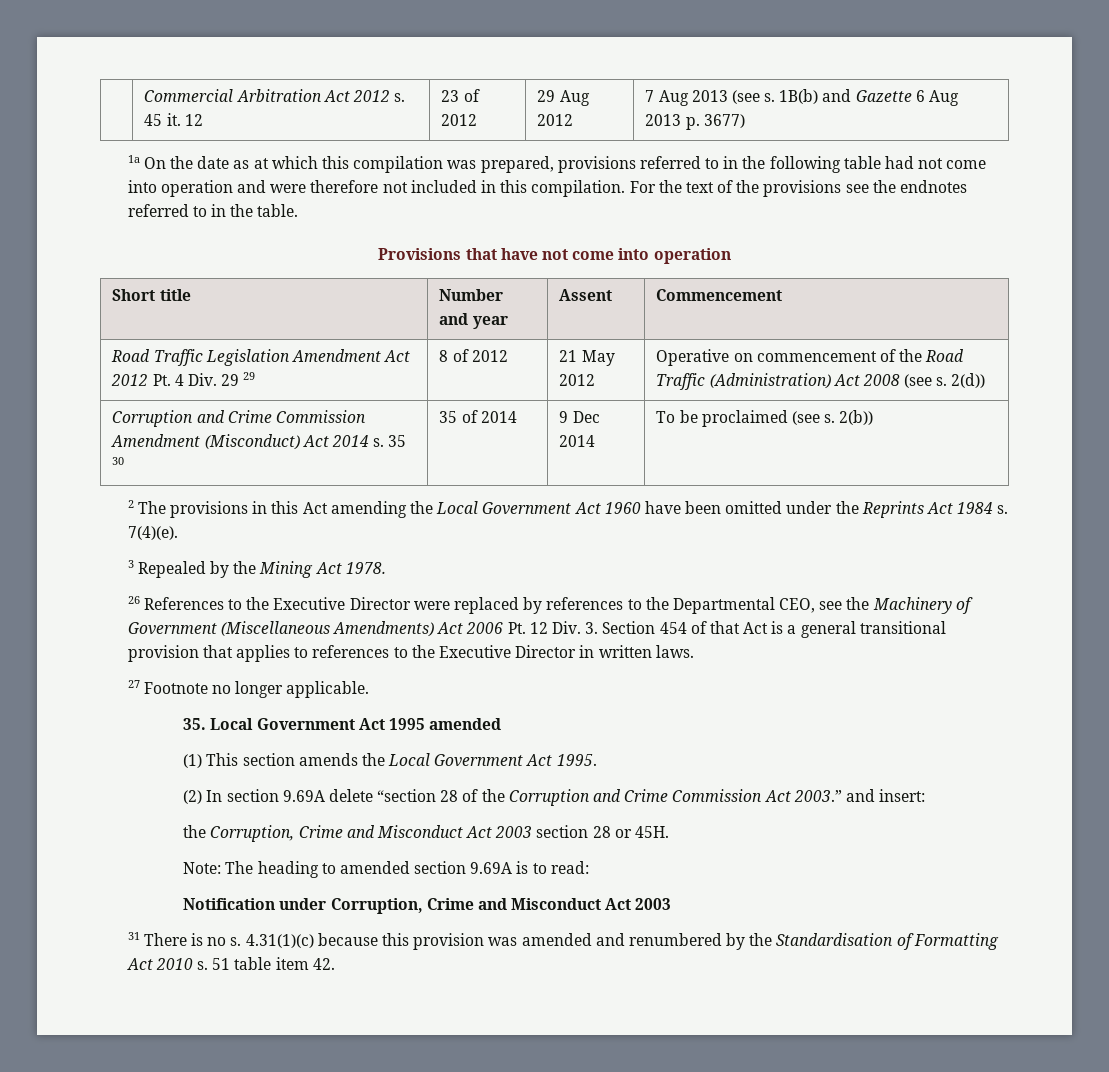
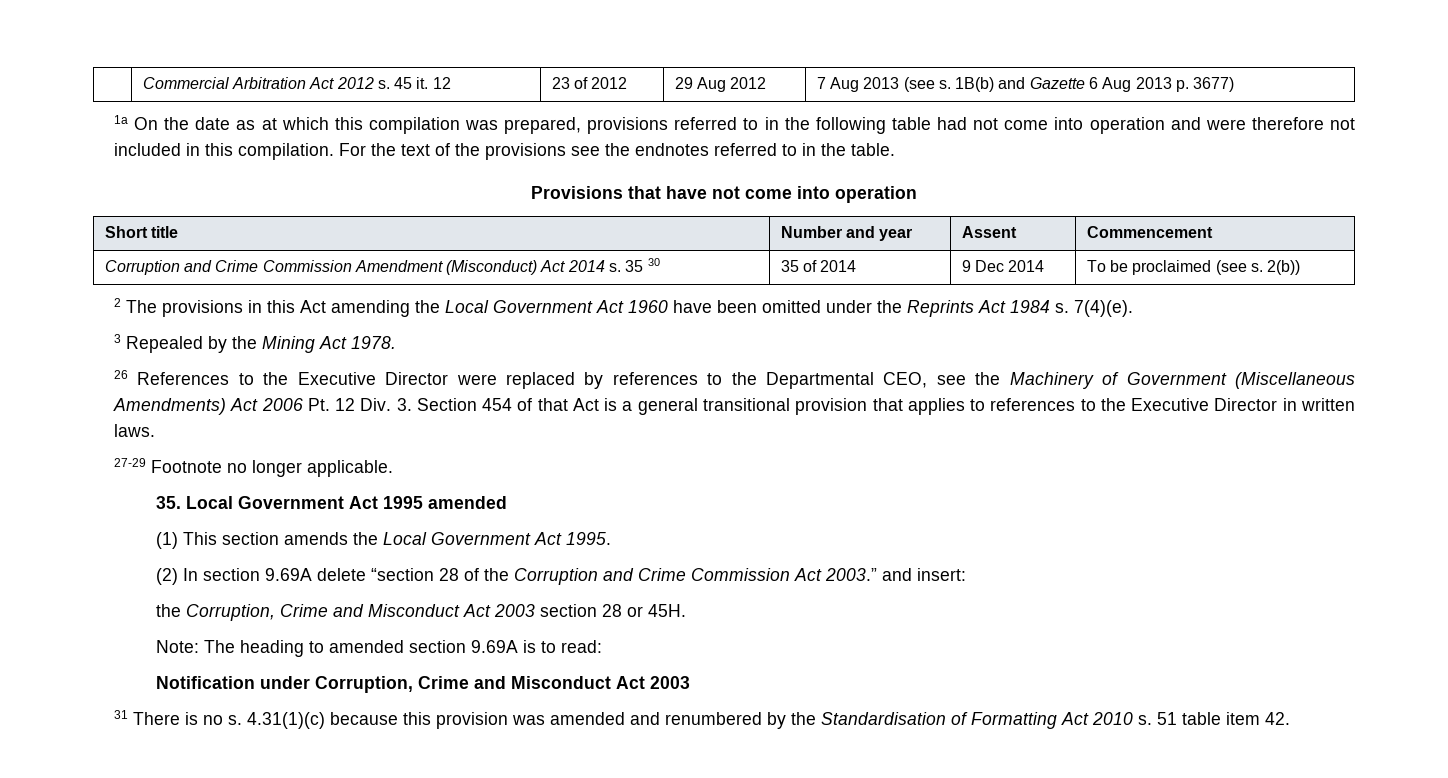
- Road Traffic Legislation Amendment Act 2012 Pt. 4 Div. 29 29 | 8 of 2012 | 21 May 2012 | Operative on commencement of the Road Traffic (Administration) Act 2008 (see s. 2(d))
- 27 Footnote no longer applicable.
+ 27-29 Footnote no longer applicable.

